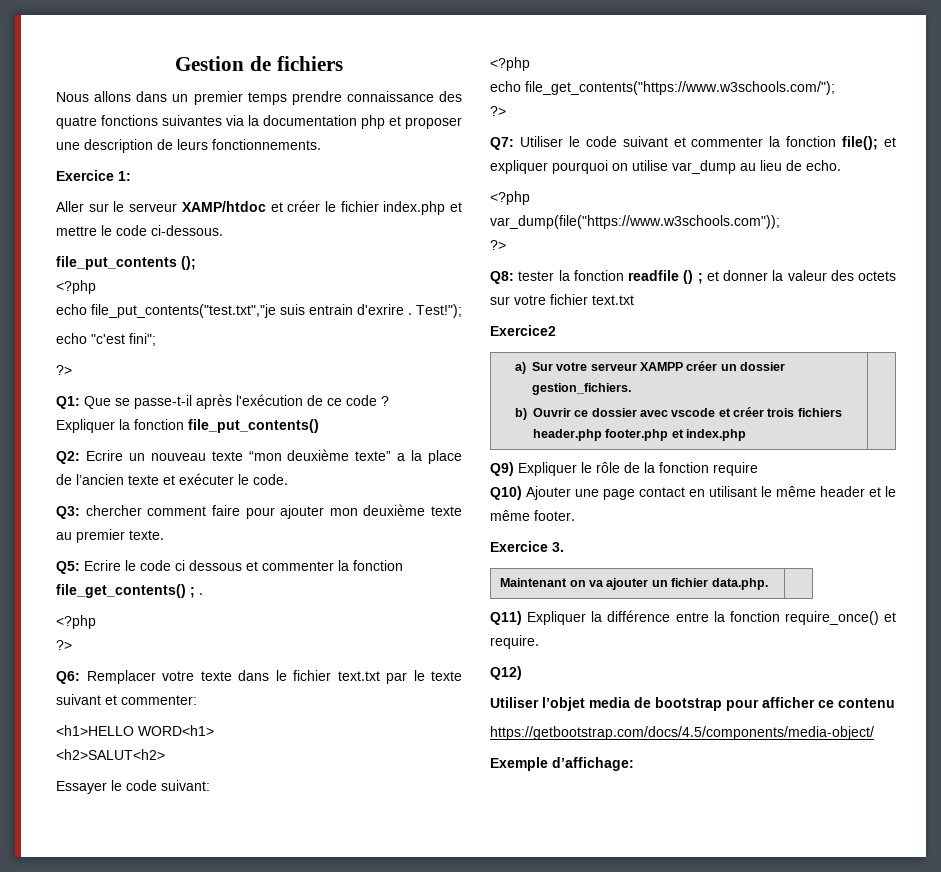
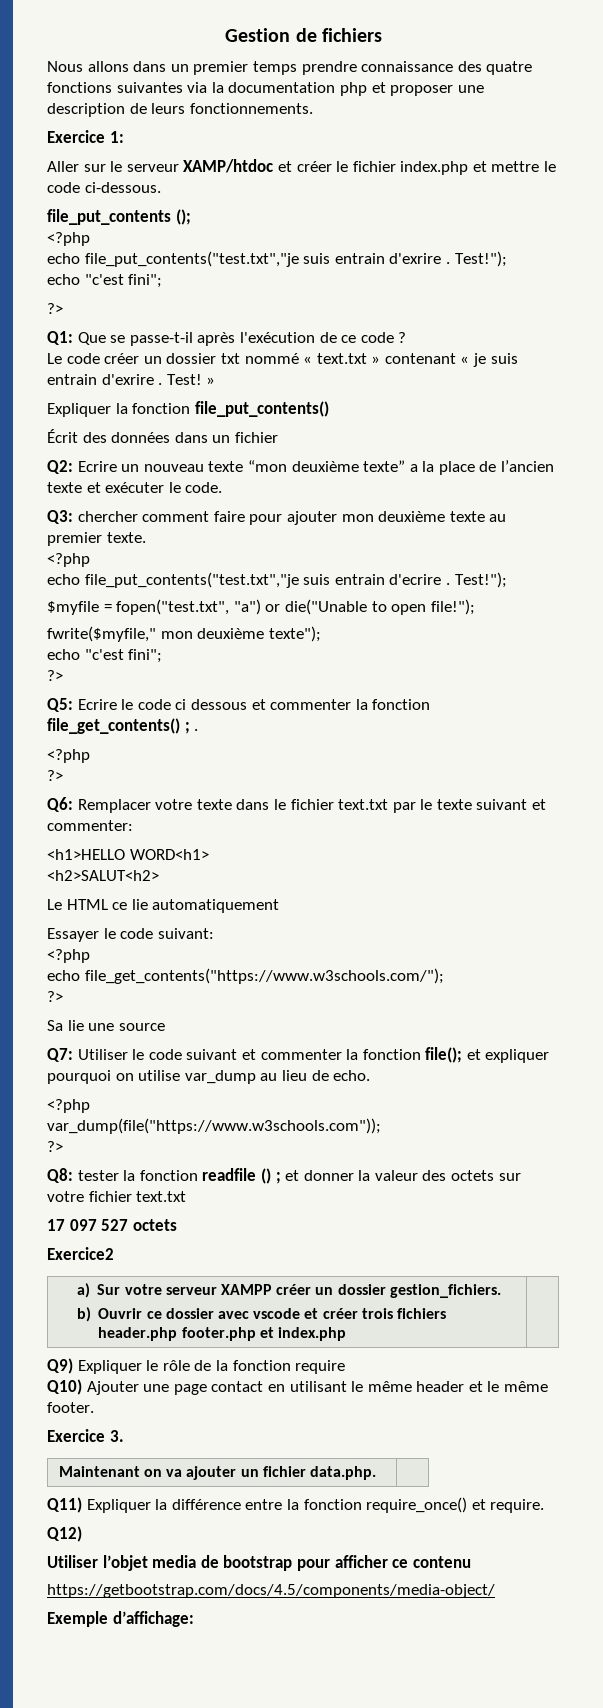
+ Le code créer un dossier txt nommé « text.txt » contenant « je suis entrain d'exrire . Test! »
  Expliquer la fonction file_put_contents()
+ Écrit des données dans un fichier
  Q3: chercher comment faire pour ajouter mon deuxième texte au premier texte.
+ <?php
+ echo file_put_contents("test.txt","je suis entrain d'ecrire . Test!");
+ $myfile = fopen("test.txt", "a") or die("Unable to open file!");
+ fwrite($myfile," mon deuxième texte");
+ echo "c'est fini";
+ ?>
+ Le HTML ce lie automatiquement
+ Sa lie une source
+ 17 097 527 octets

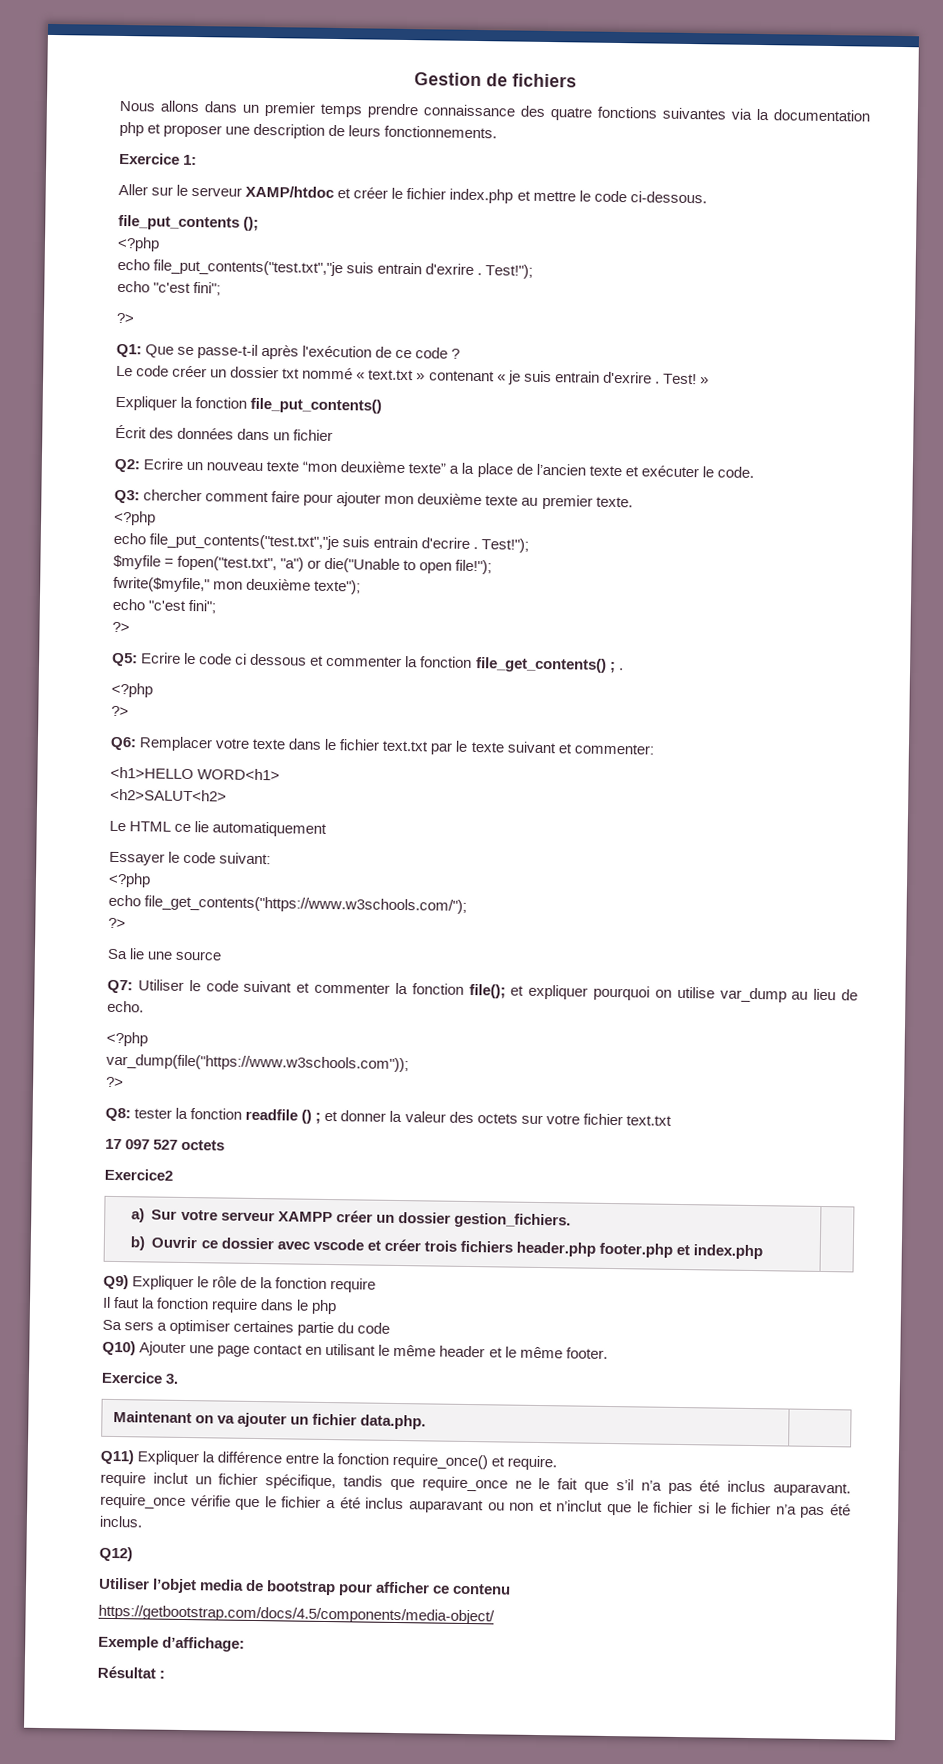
+ Il faut la fonction require dans le php
+ Sa sers a optimiser certaines partie du code
+ require inclut un fichier spécifique, tandis que require_once ne le fait que s’il n’a pas été inclus auparavant. require_once vérifie que le fichier a été inclus auparavant ou non et n’inclut que le fichier si le fichier n’a pas été inclus.
+ Résultat :

